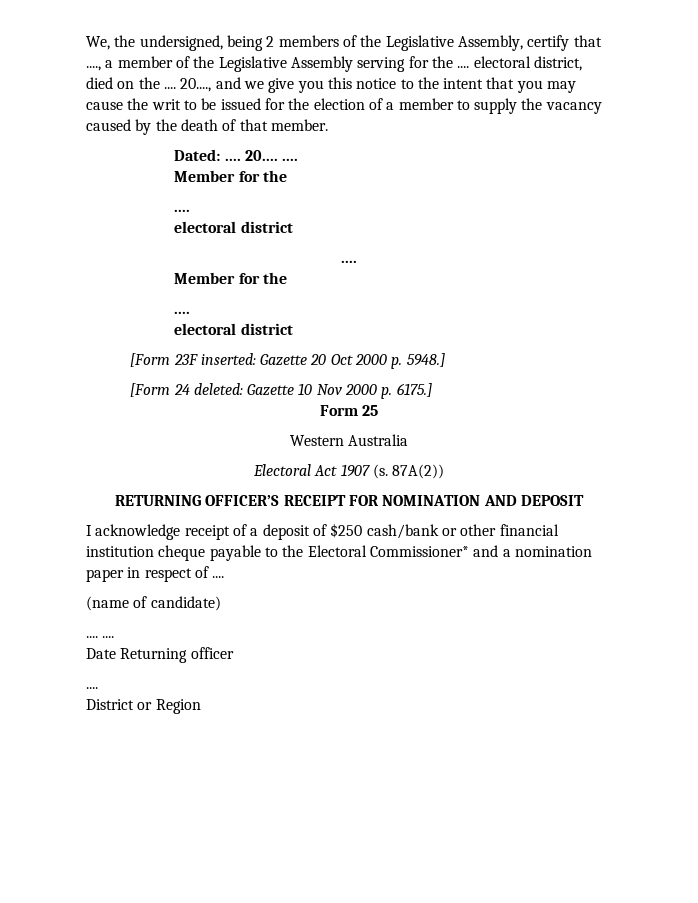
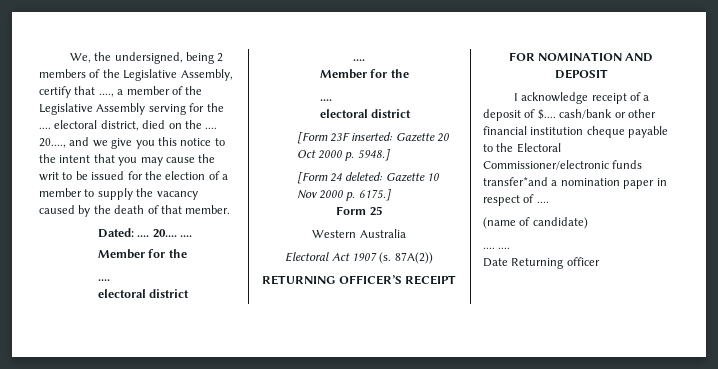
- I acknowledge receipt of a deposit of $250 cash/bank or other financial institution cheque payable to the Electoral Commissioner* and a nomination paper in respect of ....
+ I acknowledge receipt of a deposit of $.... cash/bank or other financial institution cheque payable to the Electoral Commissioner/electronic funds transfer*and a nomination paper in respect of ....
  Date Returning officer
- ....
- District or Region

